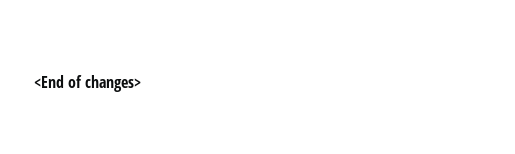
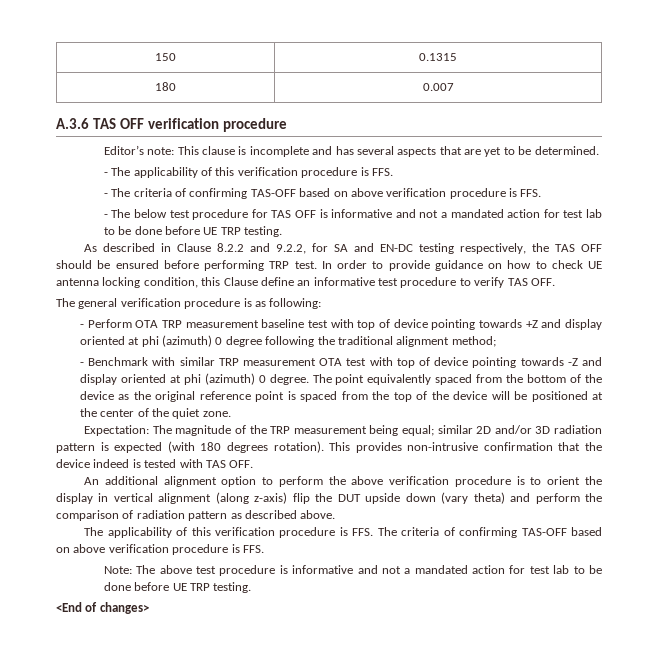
+ 150 | 0.1315
+ 180 | 0.007
+ A.3.6 TAS OFF verification procedure
+ Editor’s note: This clause is incomplete and has several aspects that are yet to be determined.
+ - The applicability of this verification procedure is FFS.
+ - The criteria of confirming TAS-OFF based on above verification procedure is FFS.
+ - The below test procedure for TAS OFF is informative and not a mandated action for test lab to be done before UE TRP testing.
+ As described in Clause 8.2.2 and 9.2.2, for SA and EN-DC testing respectively, the TAS OFF should be ensured before performing TRP test. In order to provide guidance on how to check UE antenna locking condition, this Clause define an informative test procedure to verify TAS OFF.
+ The general verification procedure is as following:
+ - Perform OTA TRP measurement baseline test with top of device pointing towards +Z and display oriented at phi (azimuth) 0 degree following the traditional alignment method;
+ - Benchmark with similar TRP measurement OTA test with top of device pointing towards -Z and display oriented at phi (azimuth) 0 degree. The point equivalently spaced from the bottom of the device as the original reference point is spaced from the top of the device will be positioned at the center of the quiet zone.
+ Expectation: The magnitude of the TRP measurement being equal; similar 2D and/or 3D radiation pattern is expected (with 180 degrees rotation). This provides non-intrusive confirmation that the device indeed is tested with TAS OFF.
+ An additional alignment option to perform the above verification procedure is to orient the display in vertical alignment (along z-axis) flip the DUT upside down (vary theta) and perform the comparison of radiation pattern as described above.
+ The applicability of this verification procedure is FFS. The criteria of confirming TAS-OFF based on above verification procedure is FFS.
+ Note: The above test procedure is informative and not a mandated action for test lab to be done before UE TRP testing.

